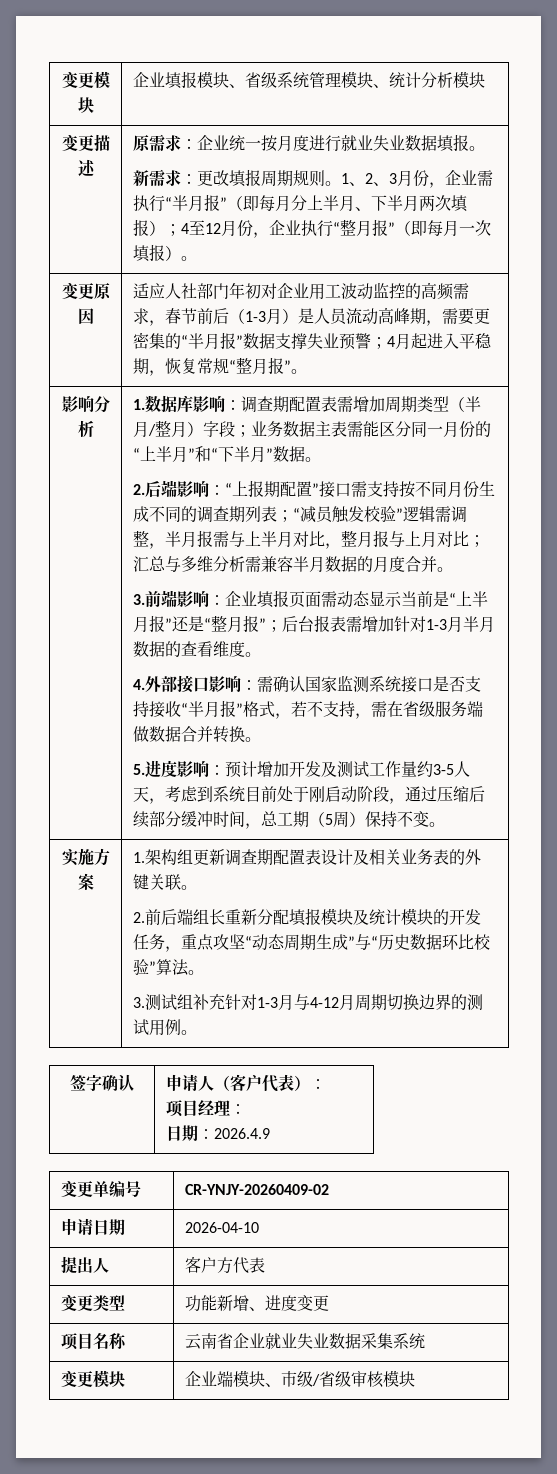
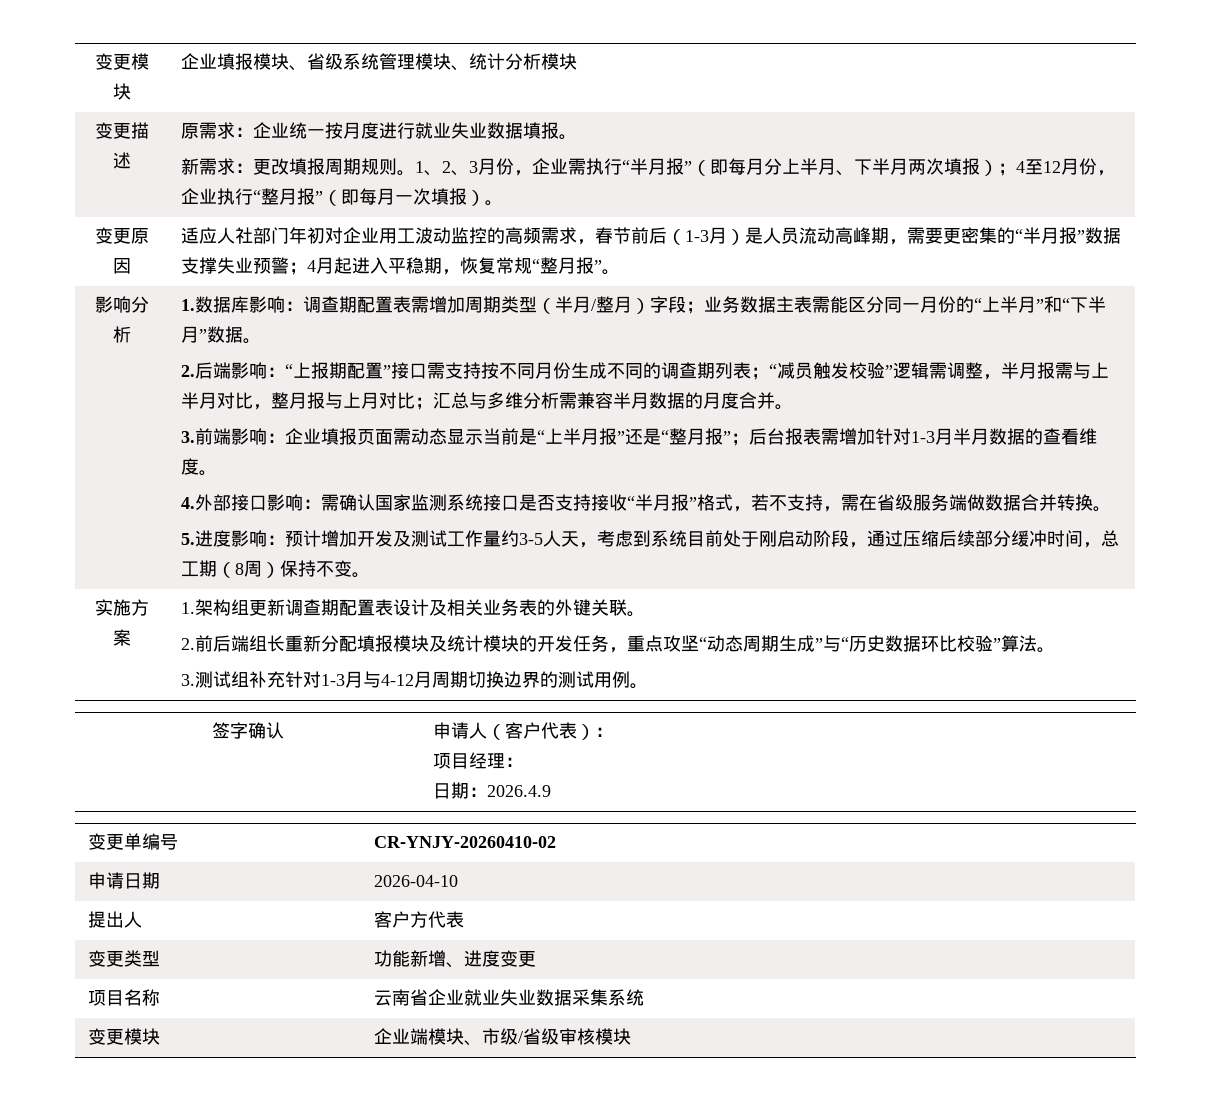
- 5.进度影响：预计增加开发及测试工作量约3-5人天，考虑到系统目前处于刚启动阶段，通过压缩后续部分缓冲时间，总工期（5周）保持不变。
+ 5.进度影响：预计增加开发及测试工作量约3-5人天，考虑到系统目前处于刚启动阶段，通过压缩后续部分缓冲时间，总工期（8周）保持不变。
- 变更单编号 | CR-YNJY-20260409-02
+ 变更单编号 | CR-YNJY-20260410-02

